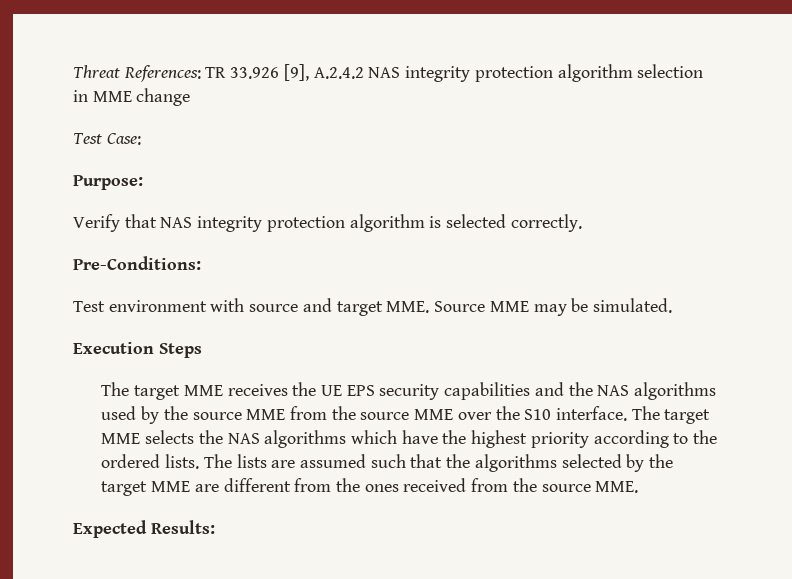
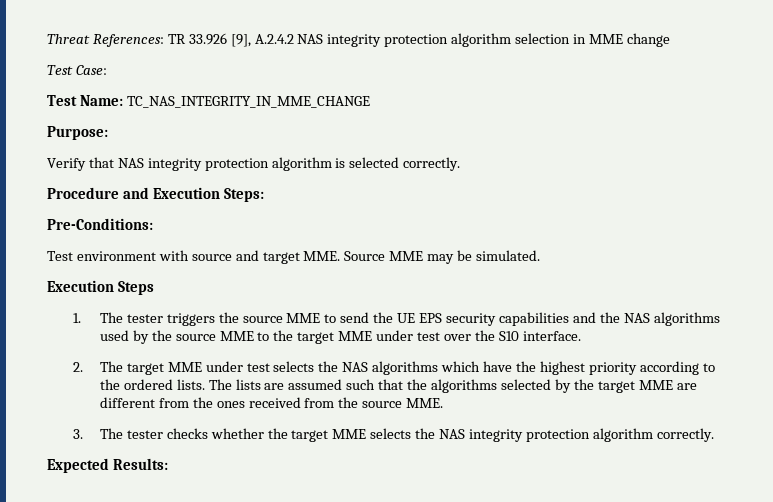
+ Test Name: TC_NAS_INTEGRITY_IN_MME_CHANGE
+ Procedure and Execution Steps:
- The target MME receives the UE EPS security capabilities and the NAS algorithms used by the source MME from the source MME over the S10 interface. The target MME selects the NAS algorithms which have the highest priority according to the ordered lists.
+ 1. The tester triggers the source MME to send the UE EPS security capabilities and the NAS algorithms used by the source MME to the target MME under test over the S10 interface.
+ 2. The target MME under test selects the NAS algorithms which have the highest priority according to the ordered lists.
+ 3. The tester checks whether the target MME selects the NAS integrity protection algorithm correctly.

